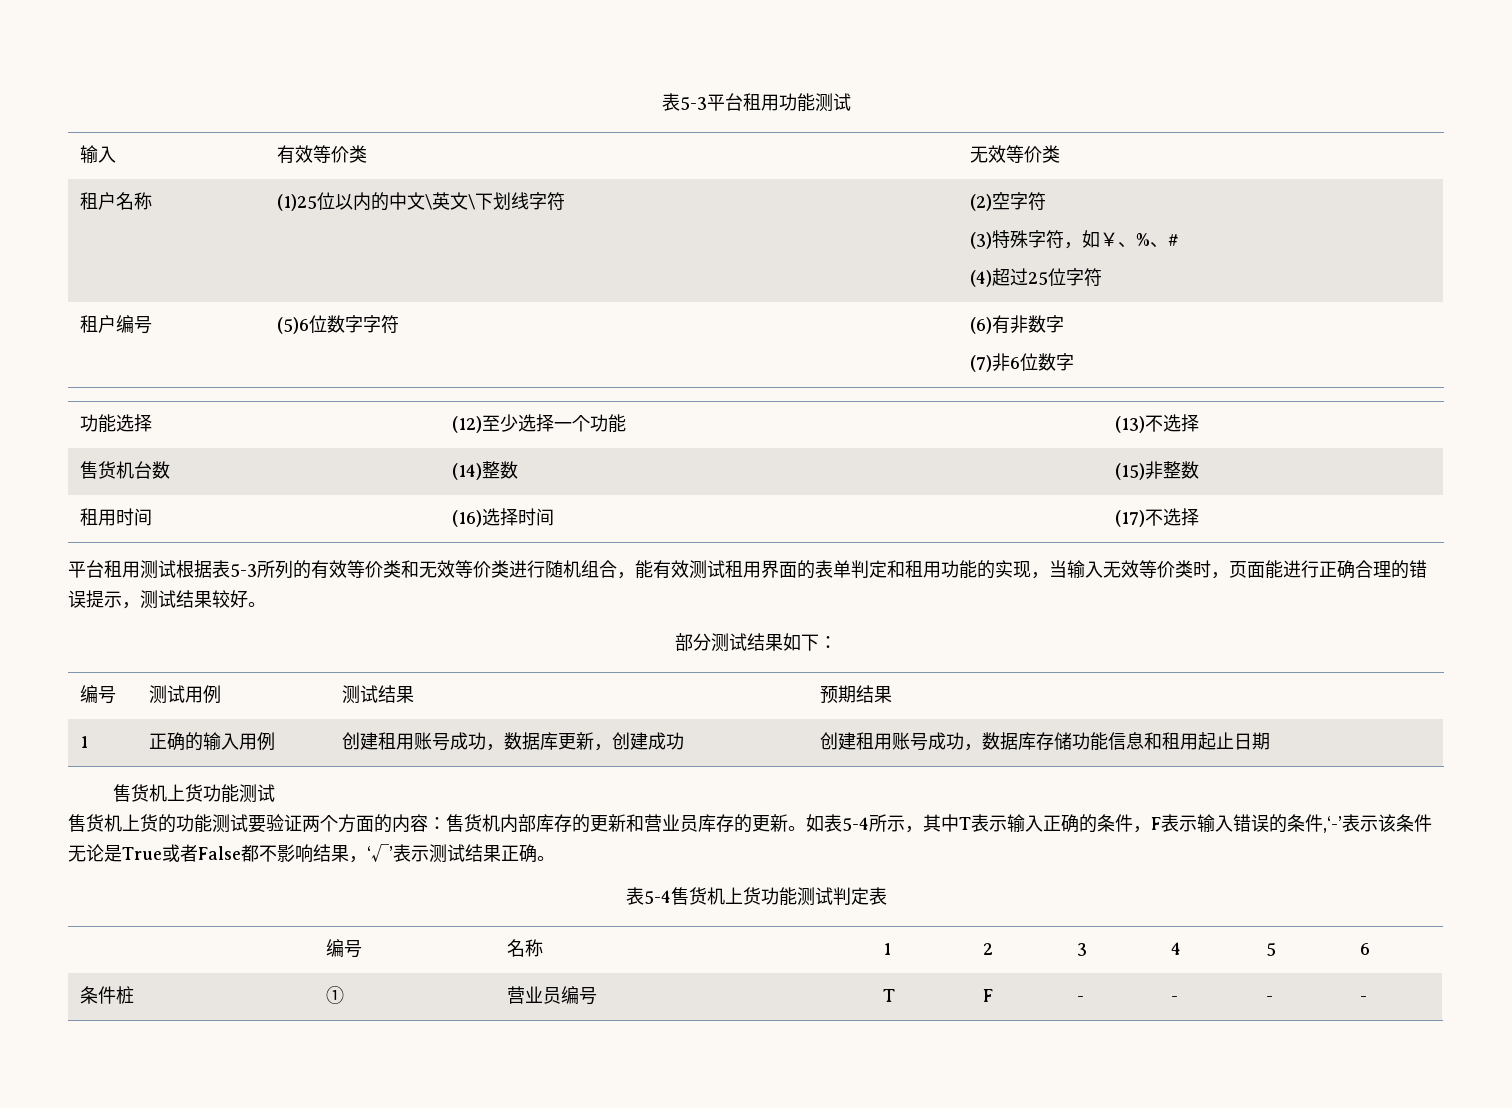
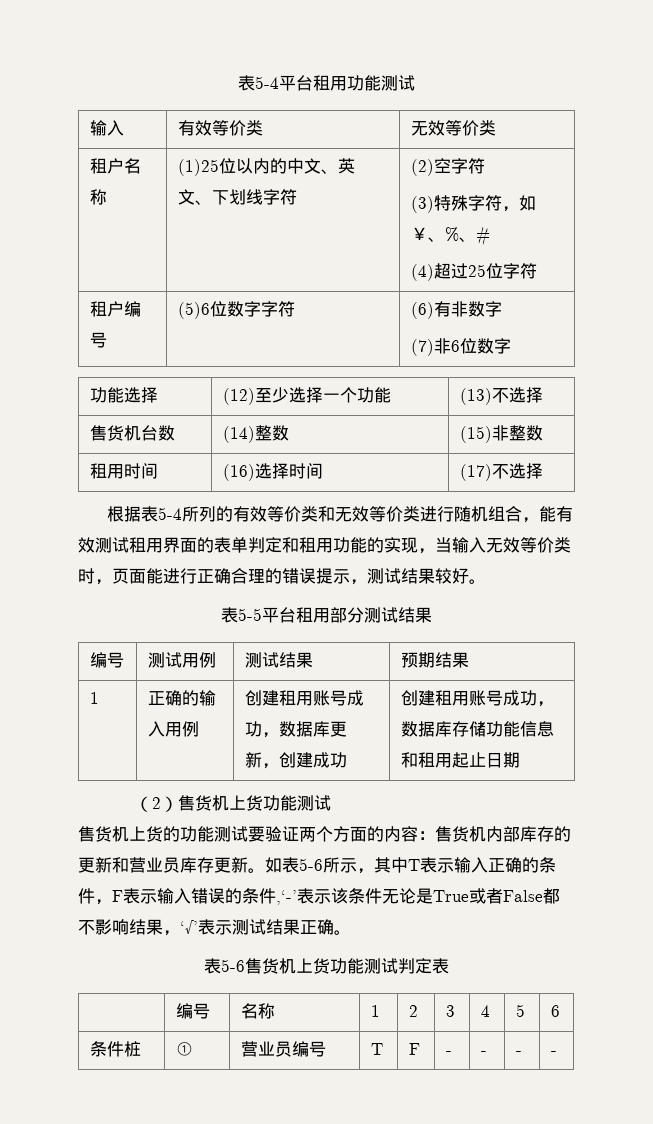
- 表5-3平台租用功能测试
+ 表5-4平台租用功能测试
- 租户名称 | (1)25位以内的中文\英文\下划线字符 | (2)空字符
+ 租户名称 | (1)25位以内的中文、英文、下划线字符 | (2)空字符
- 平台租用测试根据表5-3所列的有效等价类和无效等价类进行随机组合，能有效测试租用界面的表单判定和租用功能的实现，当输入无效等价类时，页面能进行正确合理的错误提示，测试结果较好。
+ 根据表5-4所列的有效等价类和无效等价类进行随机组合，能有效测试租用界面的表单判定和租用功能的实现，当输入无效等价类时，页面能进行正确合理的错误提示，测试结果较好。
- 部分测试结果如下：
+ 表5-5平台租用部分测试结果
  1 | 正确的输入用例 | 创建租用账号成功，数据库更新，创建成功 | 创建租用账号成功，数据库存储功能信息和租用起止日期
- 售货机上货功能测试
+ （2）售货机上货功能测试
- 售货机上货的功能测试要验证两个方面的内容：售货机内部库存的更新和营业员库存的更新。
+ 售货机上货的功能测试要验证两个方面的内容：售货机内部库存的更新和营业员库存更新。
- 如表5-4所示，其中T表示输入正确的条件，F表示输入错误的条件,‘-’表示该条件无论是True或者False都不影响结果，‘√’表示测试结果正确。
+ 如表5-6所示，其中T表示输入正确的条件，F表示输入错误的条件,‘-’表示该条件无论是True或者False都不影响结果，‘√’表示测试结果正确。
- 表5-4售货机上货功能测试判定表
+ 表5-6售货机上货功能测试判定表

